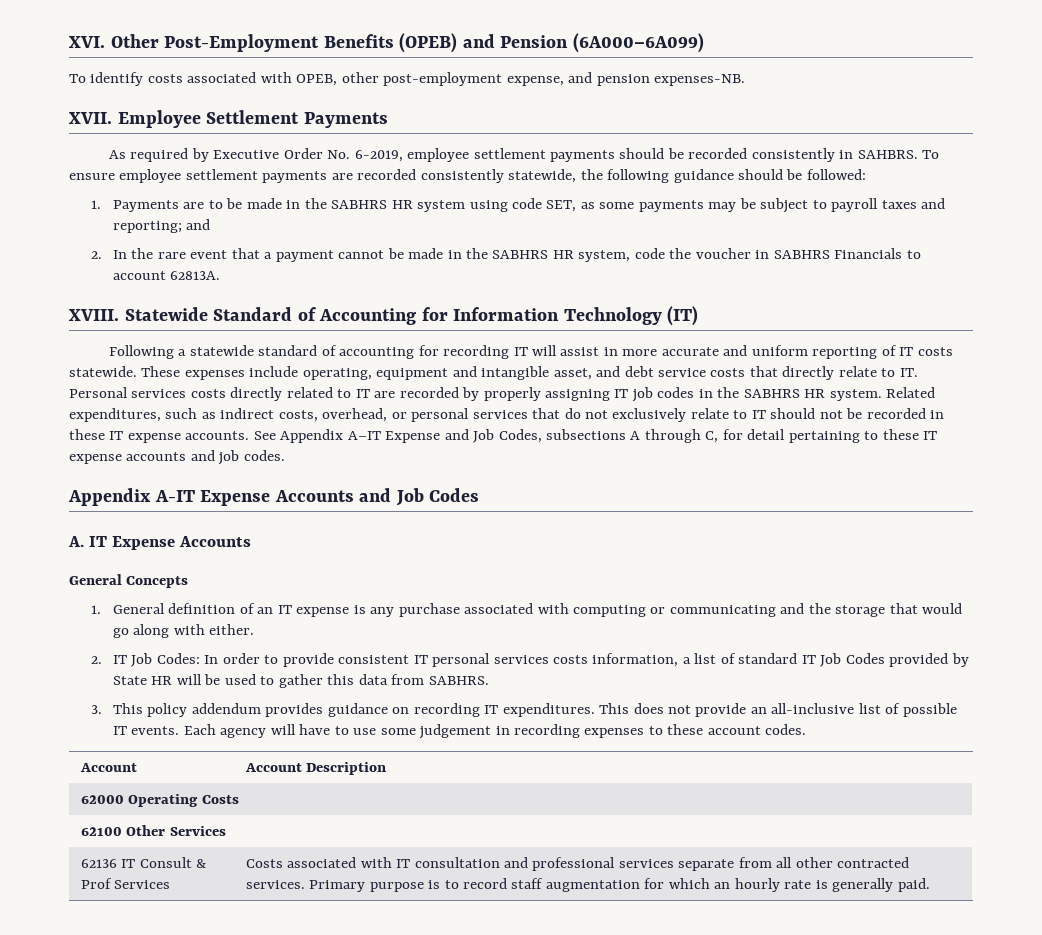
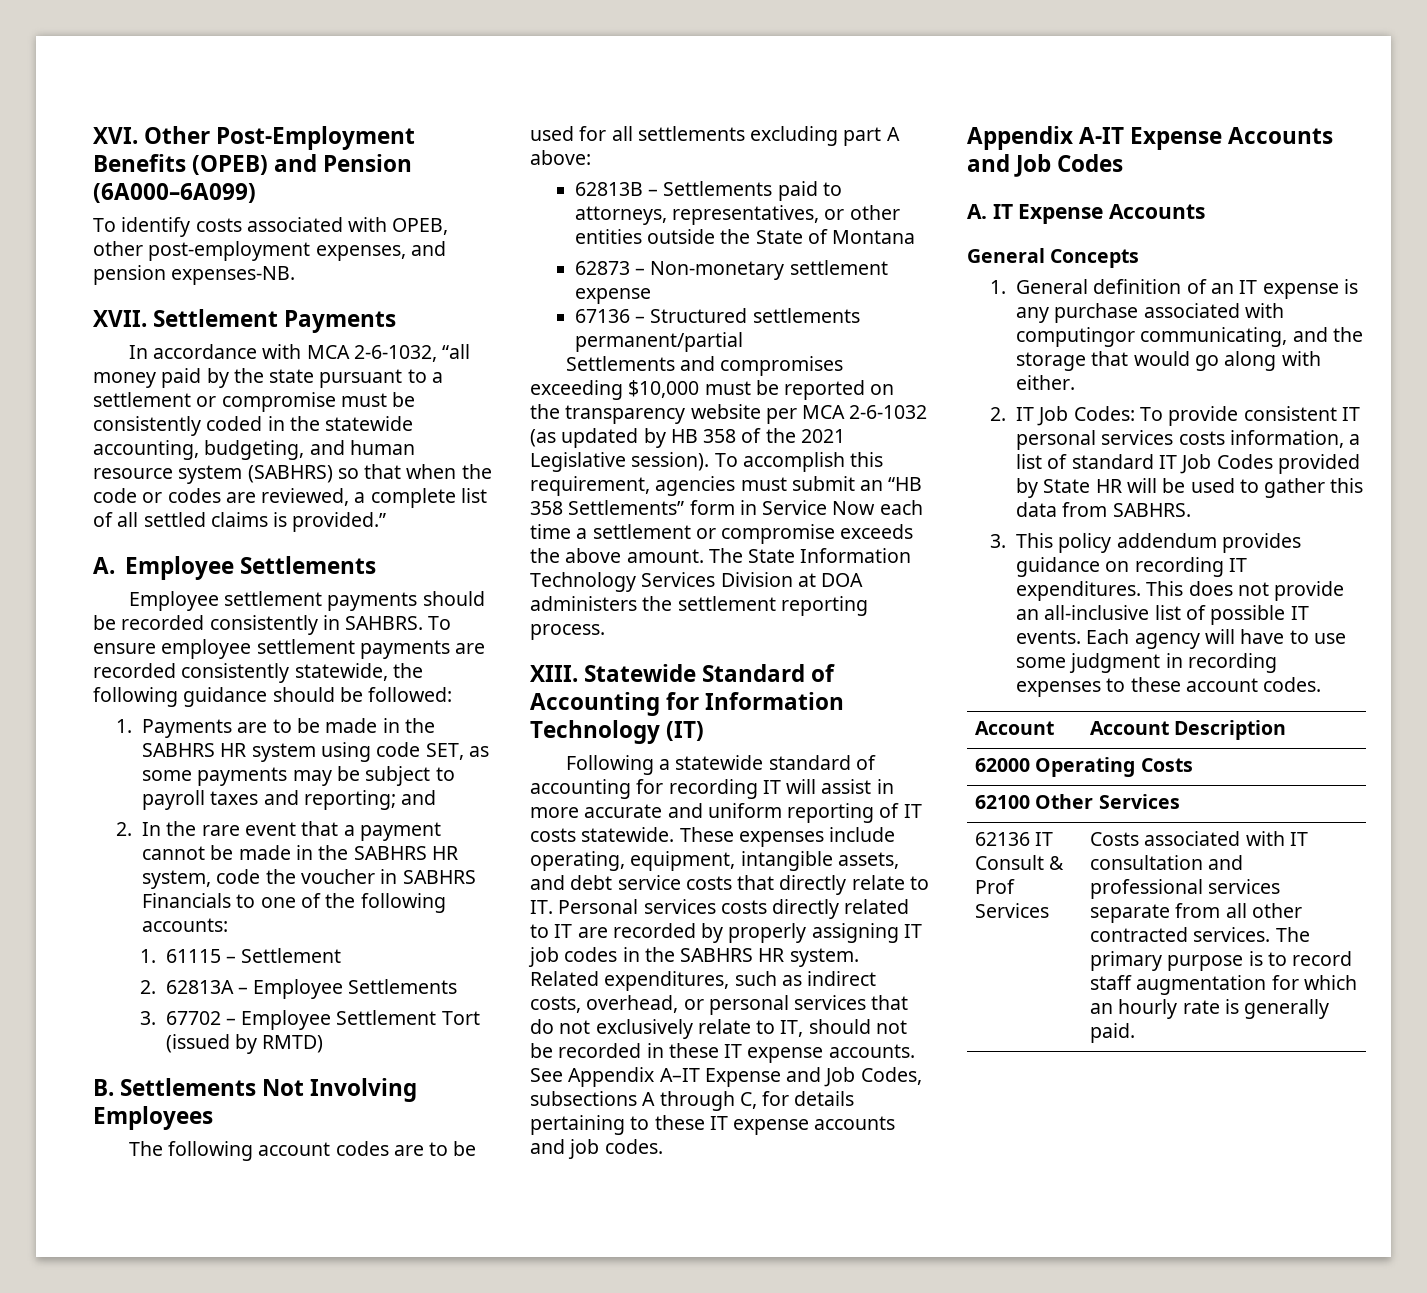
- To identify costs associated with OPEB, other post-employment expense, and pension expenses-NB.
+ To identify costs associated with OPEB, other post-employment expenses, and pension expenses-NB.
- Employee Settlement Payments
+ Settlement Payments
- As required by Executive Order No. 6-2019, employee settlement payments should be recorded consistently in SAHBRS.
+ In accordance with MCA 2-6-1032, “all money paid by the state pursuant to a settlement or compromise must be consistently coded in the statewide accounting, budgeting, and human resource system (SABHRS) so that when the code or codes are reviewed, a complete list of all settled claims is provided.”
+ A. Employee Settlements
+ Employee settlement payments should be recorded consistently in SAHBRS.
- 2. In the rare event that a payment cannot be made in the SABHRS HR system, code the voucher in SABHRS Financials to account 62813A.
- XVIII.
+ 2. In the rare event that a payment cannot be made in the SABHRS HR system, code the voucher in SABHRS Financials to one of the following accounts:
+ 1. 61115 – Settlement
+ 2. 62813A – Employee Settlements
+ 3. 67702 – Employee Settlement Tort (issued by RMTD)
+ B. Settlements Not Involving Employees
+ The following account codes are to be used for all settlements excluding part A above:
+ 62813B – Settlements paid to attorneys, representatives, or other entities outside the State of Montana
+ 62873 – Non-monetary settlement expense
+ 67136 – Structured settlements permanent/partial
+ Settlements and compromises exceeding $10,000 must be reported on the transparency website per MCA 2-6-1032 (as updated by HB 358 of the 2021 Legislative session). To accomplish this requirement, agencies must submit an “HB 358 Settlements” form in Service Now each time a settlement or compromise exceeds the above amount. The State Information Technology Services Division at DOA administers the settlement reporting process.
+ XIII.
- These expenses include operating, equipment and intangible asset, and debt service costs that directly relate to IT. Personal services costs directly related to IT are recorded by properly assigning IT job codes in the SABHRS HR system.
+ These expenses include operating, equipment, intangible assets, and debt service costs that directly relate to IT. Personal services costs directly related to IT are recorded by properly assigning IT job codes in the SABHRS HR system.
- Related expenditures, such as indirect costs, overhead, or personal services that do not exclusively relate to IT should not be recorded in these IT expense accounts.
+ Related expenditures, such as indirect costs, overhead, or personal services that do not exclusively relate to IT, should not be recorded in these IT expense accounts.
- See Appendix A–IT Expense and Job Codes, subsections A through C, for detail pertaining to these IT expense accounts and job codes.
+ See Appendix A–IT Expense and Job Codes, subsections A through C, for details pertaining to these IT expense accounts and job codes.
- 1. General definition of an IT expense is any purchase associated with computing or communicating and the storage that would go along with either.
+ 1. General definition of an IT expense is any purchase associated with computingor communicating, and the storage that would go along with either.
- 2. IT Job Codes: In order to provide consistent IT personal services costs information, a list of standard IT Job Codes provided by State HR will be used to gather this data from SABHRS.
+ 2. IT Job Codes: To provide consistent IT personal services costs information, a list of standard IT Job Codes provided by State HR will be used to gather this data from SABHRS.
- Each agency will have to use some judgement in recording expenses to these account codes.
+ Each agency will have to use some judgment in recording expenses to these account codes.
- 62136 IT Consult & Prof Services | Costs associated with IT consultation and professional services separate from all other contracted services. Primary purpose is to record staff augmentation for which an hourly rate is generally paid.
+ 62136 IT Consult & Prof Services | Costs associated with IT consultation and professional services separate from all other contracted services. The primary purpose is to record staff augmentation for which an hourly rate is generally paid.

